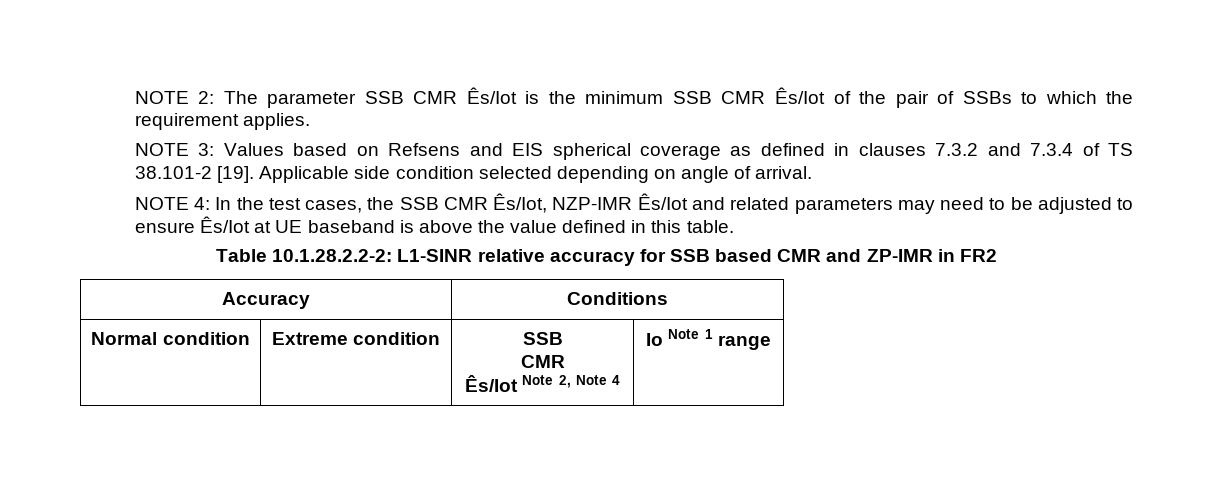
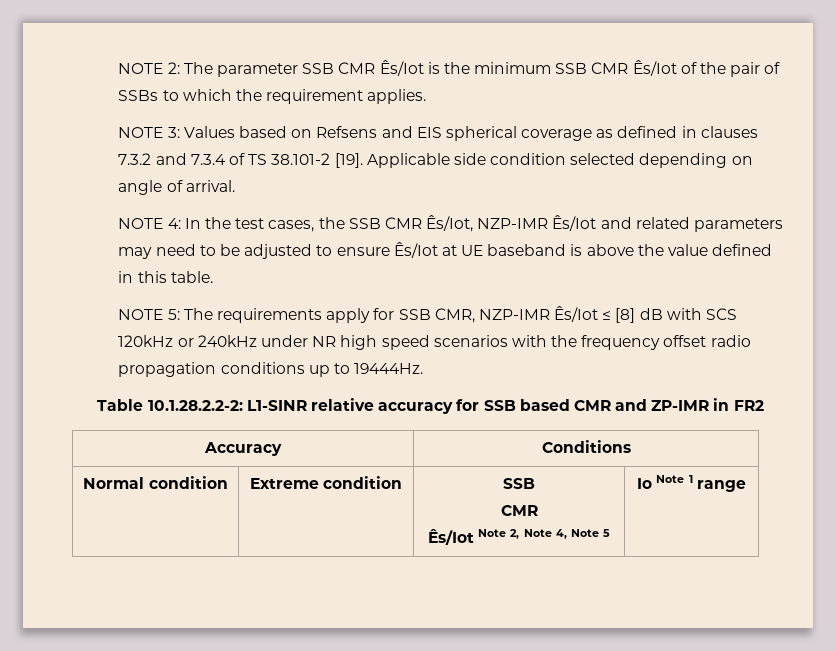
+ NOTE 5: The requirements apply for SSB CMR, NZP-IMR Ês/Iot ≤ [8] dB with SCS 120kHz or 240kHz under NR high speed scenarios with the frequency offset radio propagation conditions up to 19444Hz.
  Normal condition | Extreme condition | SSB
  CMR
- Ês/Iot Note 2, Note 4 | Io Note 1 range
+ Ês/Iot Note 2, Note 4, Note 5 | Io Note 1 range

